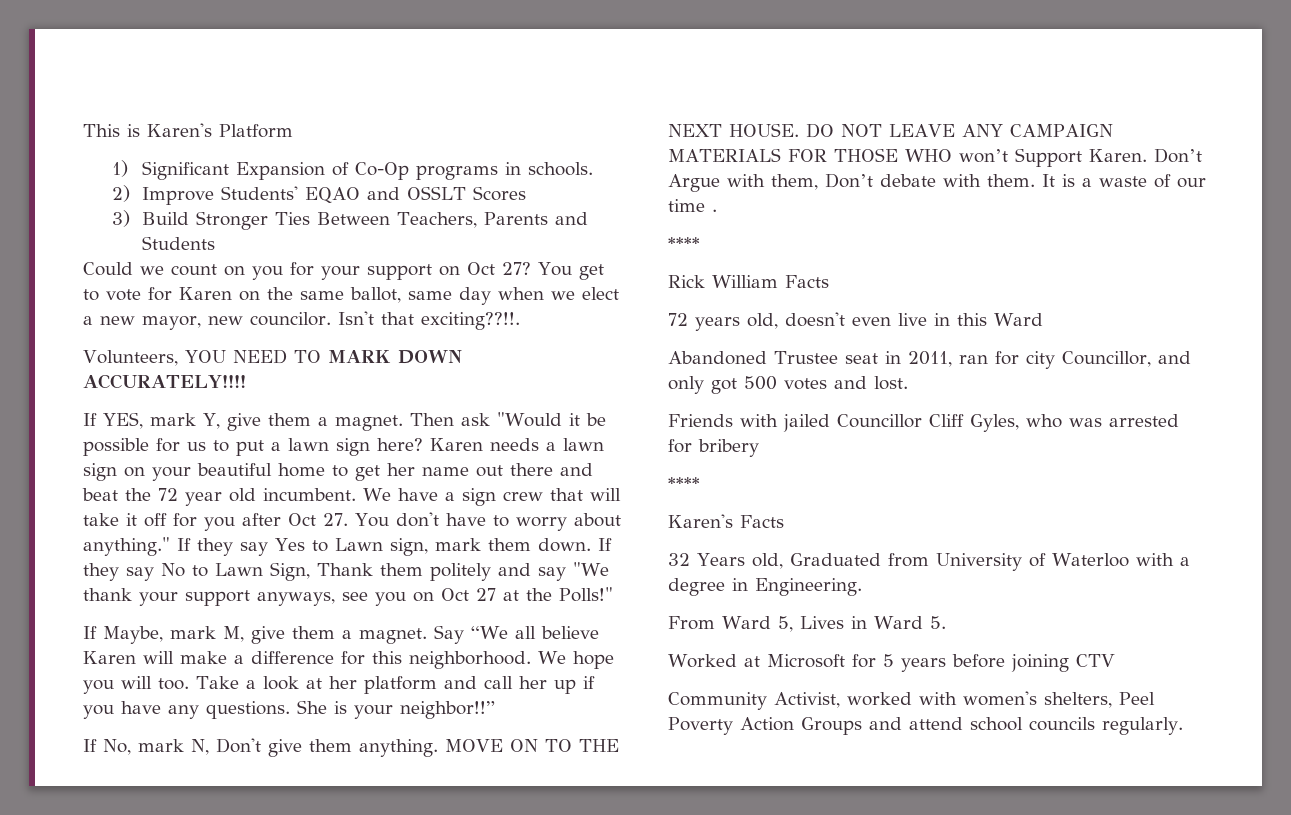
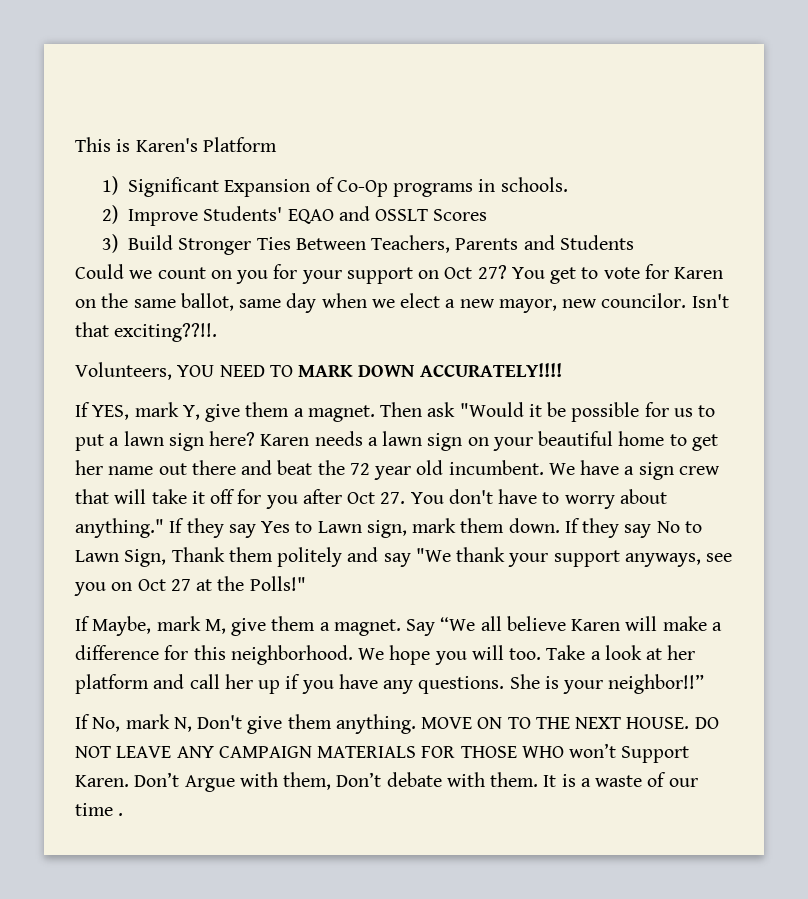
  It is a waste of our time .
- ****
- Rick William Facts
- 72 years old, doesn't even live in this Ward
- Abandoned Trustee seat in 2011, ran for city Councillor, and only got 500 votes and lost.
- Friends with jailed Councillor Cliff Gyles, who was arrested for bribery
- ****
- Karen's Facts
- 32 Years old, Graduated from University of Waterloo with a degree in Engineering.
- From Ward 5, Lives in Ward 5.
- Worked at Microsoft for 5 years before joining CTV
- Community Activist, worked with women's shelters, Peel Poverty Action Groups and attend school councils regularly.

